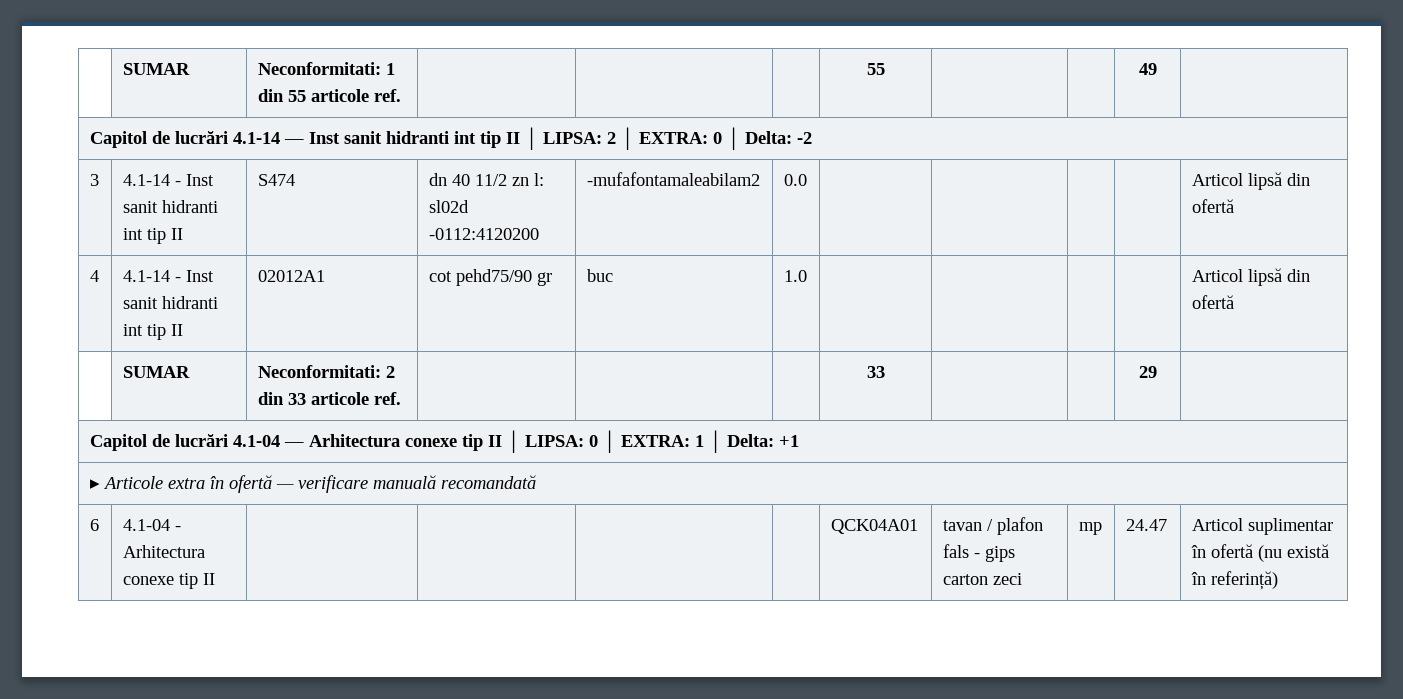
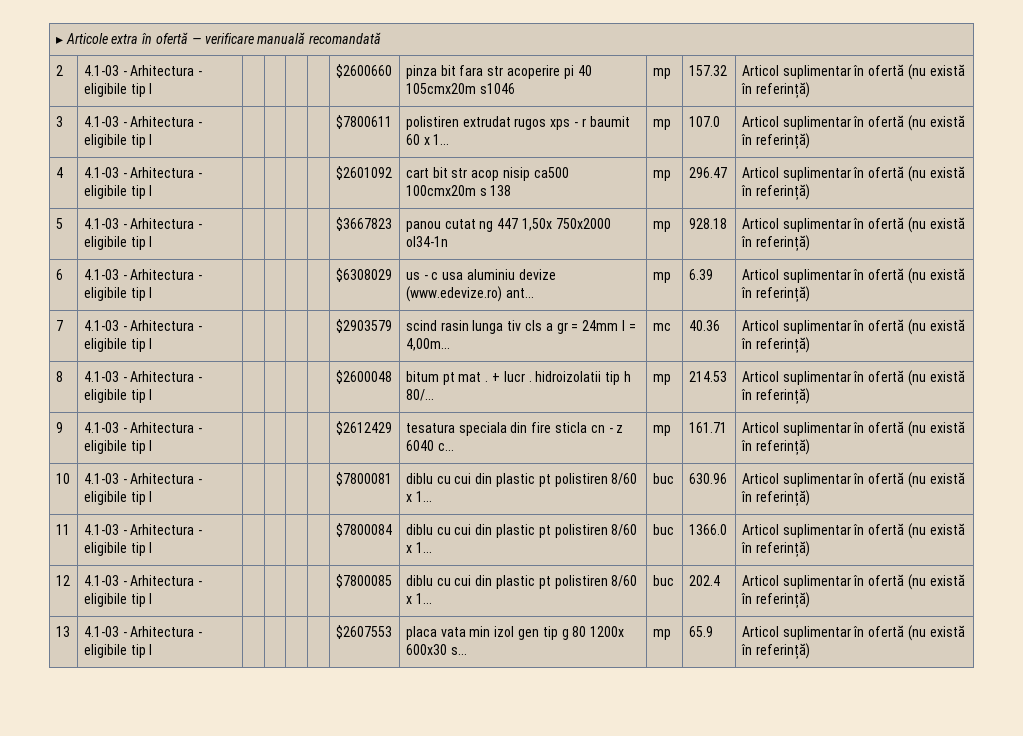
- | SUMAR | Neconformitati: 1 din 55 articole ref. | | | | 55 | | | 49 |
- Capitol de lucrări 4.1-14 — Inst sanit hidranti int tip II │ LIPSA: 2 │ EXTRA: 0 │ Delta: -2
- 3 | 4.1-14 - Inst sanit hidranti int tip II | S474 | dn 40 11/2 zn l: sl02d -0112:4120200 | -mufafontamaleabilam2 | 0.0 | | | | | Articol lipsă din ofertă
- 4 | 4.1-14 - Inst sanit hidranti int tip II | 02012A1 | cot pehd75/90 gr | buc | 1.0 | | | | | Articol lipsă din ofertă
- | SUMAR | Neconformitati: 2 din 33 articole ref. | | | | 33 | | | 29 |
- Capitol de lucrări 4.1-04 — Arhitectura conexe tip II │ LIPSA: 0 │ EXTRA: 1 │ Delta: +1
- 6 | 4.1-04 - Arhitectura conexe tip II | | | | | QCK04A01 | tavan / plafon fals - gips carton zeci | mp | 24.47 | Articol suplimentar în ofertă (nu există în referință)
+ 2 | 4.1-03 - Arhitectura - eligibile tip I | | | | | $2600660 | pinza bit fara str acoperire pi 40 105cmx20m s1046 | mp | 157.32 | Articol suplimentar în ofertă (nu există în referință)
+ 3 | 4.1-03 - Arhitectura - eligibile tip I | | | | | $7800611 | polistiren extrudat rugos xps - r baumit 60 x 1... | mp | 107.0 | Articol suplimentar în ofertă (nu există în referință)
+ 4 | 4.1-03 - Arhitectura - eligibile tip I | | | | | $2601092 | cart bit str acop nisip ca500 100cmx20m s 138 | mp | 296.47 | Articol suplimentar în ofertă (nu există în referință)
+ 5 | 4.1-03 - Arhitectura - eligibile tip I | | | | | $3667823 | panou cutat ng 447 1,50x 750x2000 ol34-1n | mp | 928.18 | Articol suplimentar în ofertă (nu există în referință)
+ 6 | 4.1-03 - Arhitectura - eligibile tip I | | | | | $6308029 | us - c usa aluminiu devize (www.edevize.ro) ant... | mp | 6.39 | Articol suplimentar în ofertă (nu există în referință)
+ 7 | 4.1-03 - Arhitectura - eligibile tip I | | | | | $2903579 | scind rasin lunga tiv cls a gr = 24mm l = 4,00m... | mc | 40.36 | Articol suplimentar în ofertă (nu există în referință)
+ 8 | 4.1-03 - Arhitectura - eligibile tip I | | | | | $2600048 | bitum pt mat . + lucr . hidroizolatii tip h 80/... | mp | 214.53 | Articol suplimentar în ofertă (nu există în referință)
+ 9 | 4.1-03 - Arhitectura - eligibile tip I | | | | | $2612429 | tesatura speciala din fire sticla cn - z 6040 c... | mp | 161.71 | Articol suplimentar în ofertă (nu există în referință)
+ 10 | 4.1-03 - Arhitectura - eligibile tip I | | | | | $7800081 | diblu cu cui din plastic pt polistiren 8/60 x 1... | buc | 630.96 | Articol suplimentar în ofertă (nu există în referință)
+ 11 | 4.1-03 - Arhitectura - eligibile tip I | | | | | $7800084 | diblu cu cui din plastic pt polistiren 8/60 x 1... | buc | 1366.0 | Articol suplimentar în ofertă (nu există în referință)
+ 12 | 4.1-03 - Arhitectura - eligibile tip I | | | | | $7800085 | diblu cu cui din plastic pt polistiren 8/60 x 1... | buc | 202.4 | Articol suplimentar în ofertă (nu există în referință)
+ 13 | 4.1-03 - Arhitectura - eligibile tip I | | | | | $2607553 | placa vata min izol gen tip g 80 1200x 600x30 s... | mp | 65.9 | Articol suplimentar în ofertă (nu există în referință)

